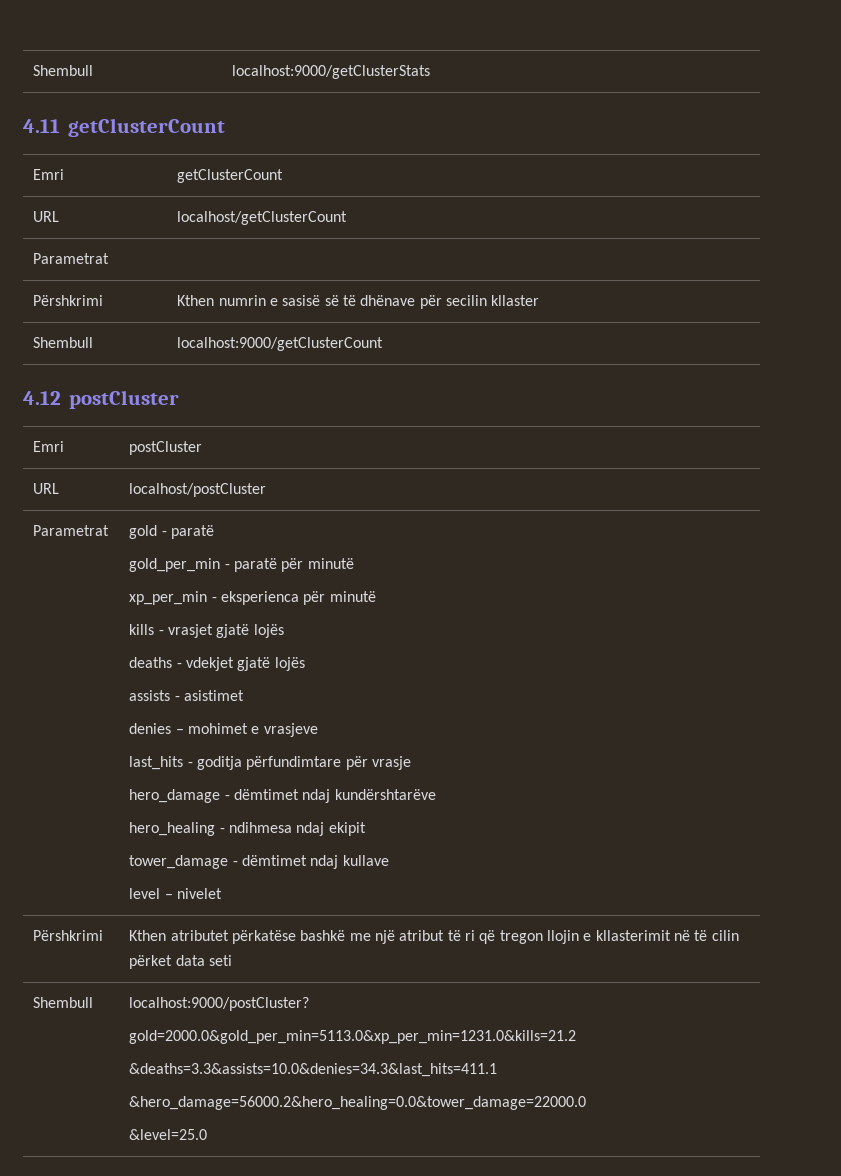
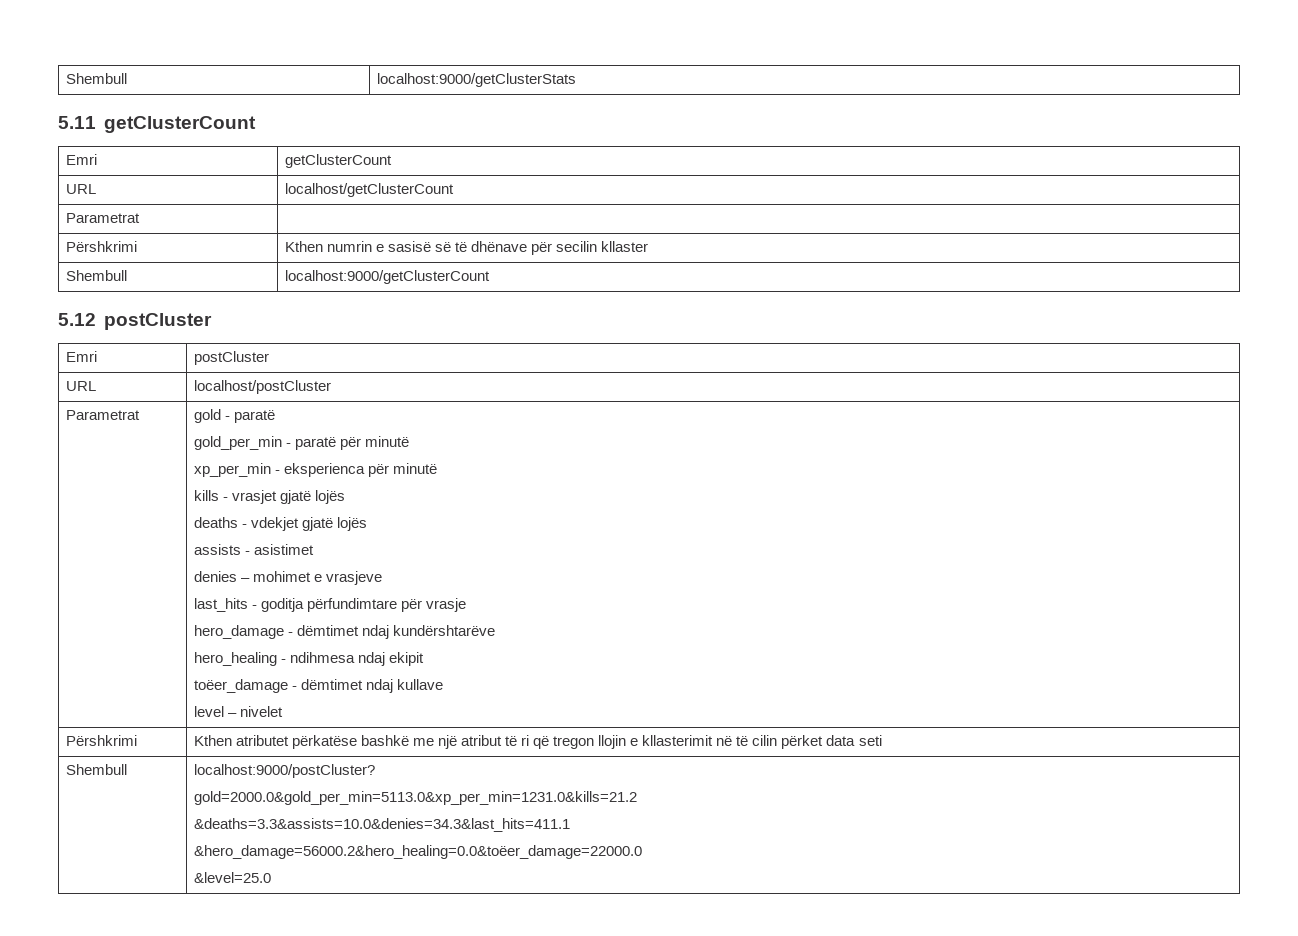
- 4.11 getClusterCount
+ 5.11 getClusterCount
- 4.12 postCluster
+ 5.12 postCluster
- tower_damage - dëmtimet ndaj kullave
+ toëer_damage - dëmtimet ndaj kullave
  Shembull | localhost:9000/postCluster?
  gold=2000.0&gold_per_min=5113.0&xp_per_min=1231.0&kills=21.2
  &deaths=3.3&assists=10.0&denies=34.3&last_hits=411.1
- &hero_damage=56000.2&hero_healing=0.0&tower_damage=22000.0
+ &hero_damage=56000.2&hero_healing=0.0&toëer_damage=22000.0

